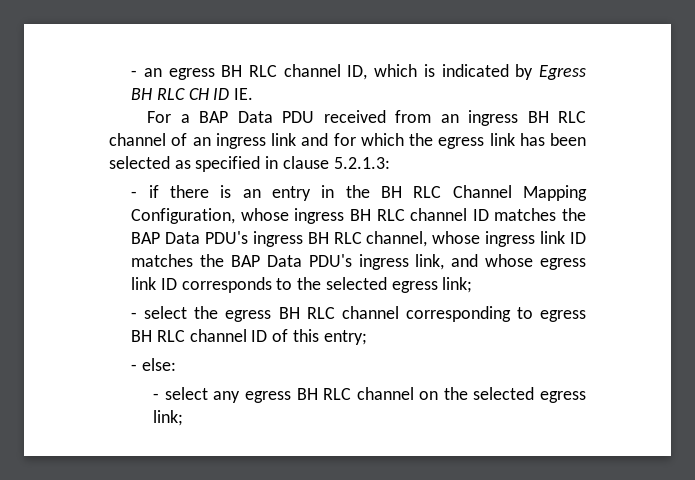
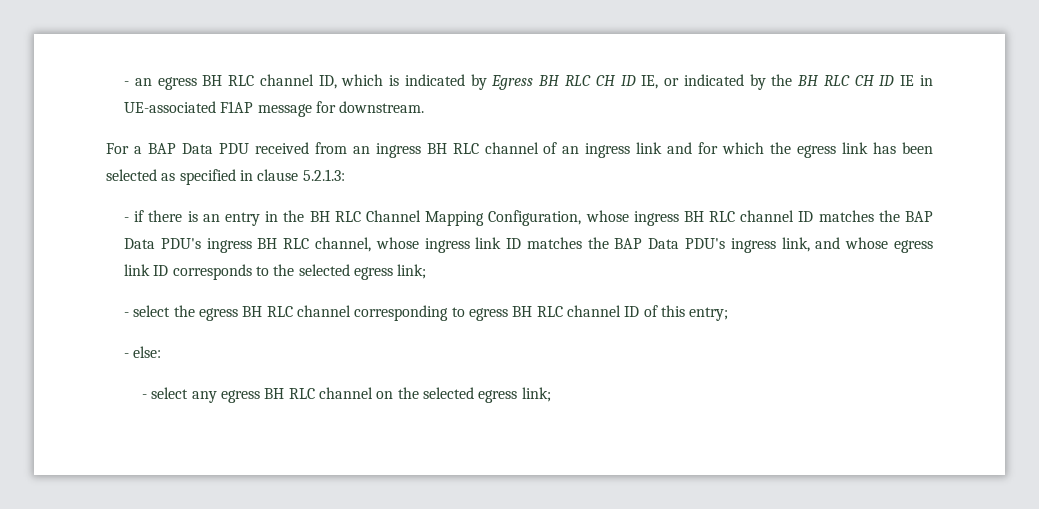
- - an egress BH RLC channel ID, which is indicated by Egress BH RLC CH ID IE.
+ - an egress BH RLC channel ID, which is indicated by Egress BH RLC CH ID IE, or indicated by the BH RLC CH ID IE in UE-associated F1AP message for downstream.

